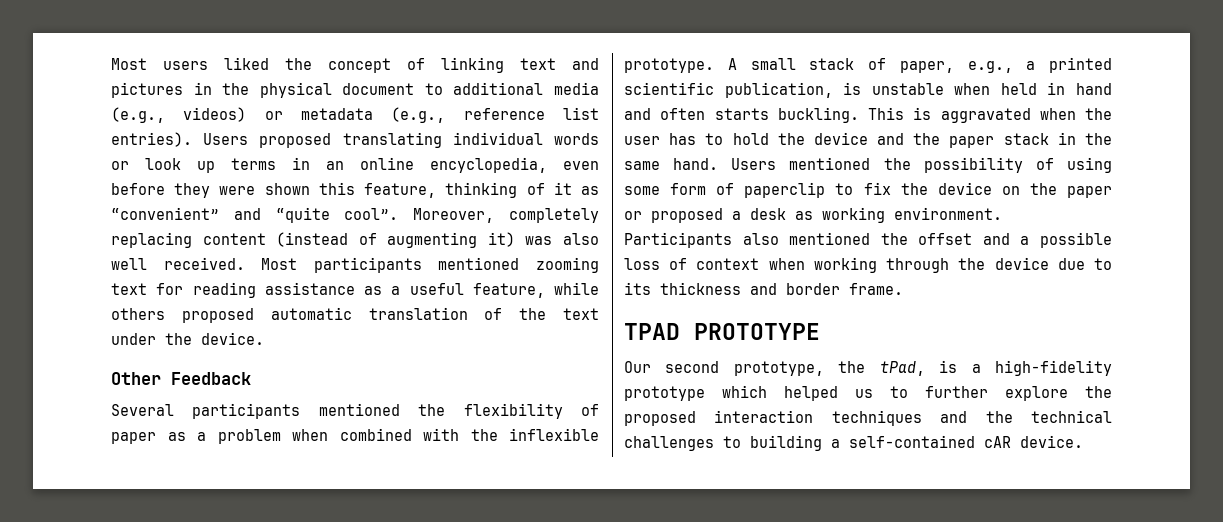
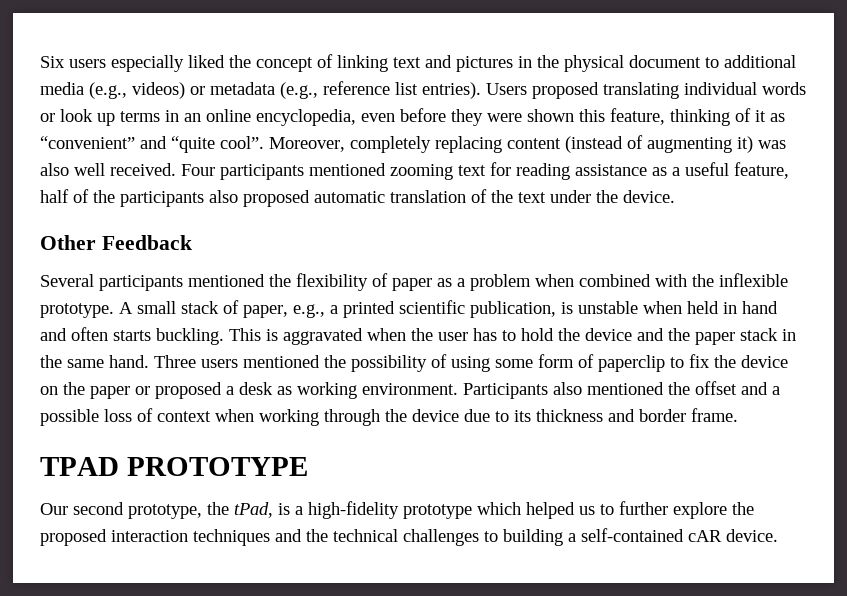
- Most users liked the concept of linking text and pictures in the physical document to additional media (e.g., videos) or metadata (e.g., reference list entries).
+ Six users especially liked the concept of linking text and pictures in the physical document to additional media (e.g., videos) or metadata (e.g., reference list entries).
- Most participants mentioned zooming text for reading assistance as a useful feature, while others proposed automatic translation of the text under the device.
+ Four participants mentioned zooming text for reading assistance as a useful feature, half of the participants also proposed automatic translation of the text under the device.
- Users mentioned the possibility of using some form of paperclip to fix the device on the paper or proposed a desk as working environment.
+ Three users mentioned the possibility of using some form of paperclip to fix the device on the paper or proposed a desk as working environment.

